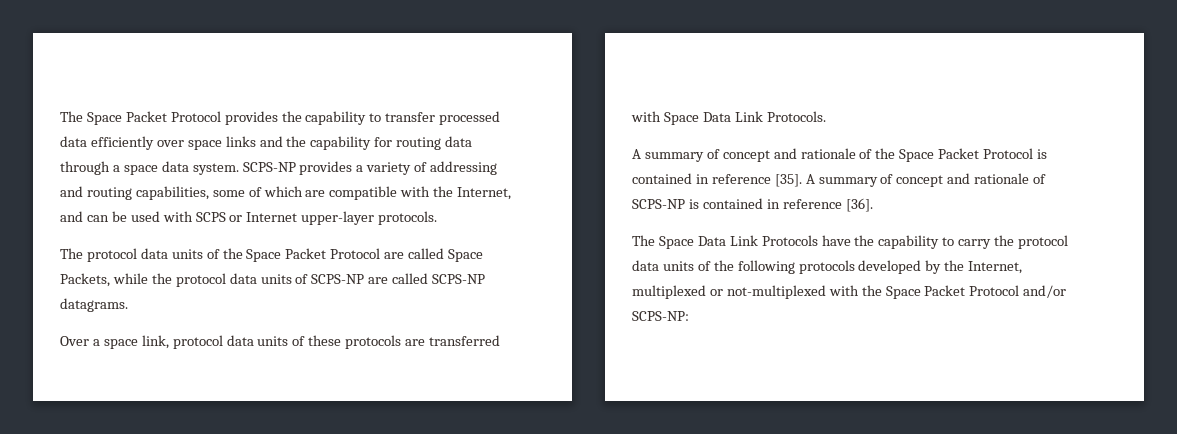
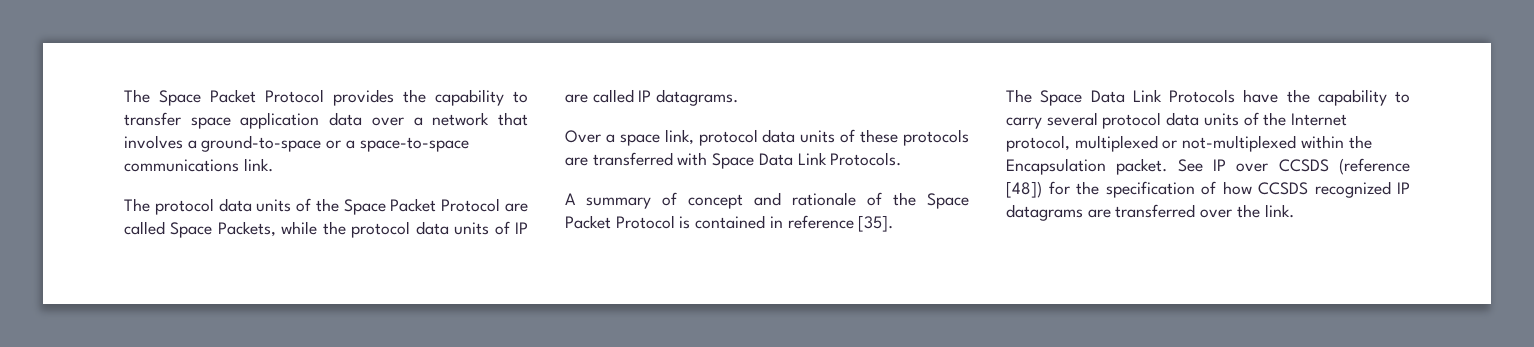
- The Space Packet Protocol provides the capability to transfer processed data efficiently over space links and the capability for routing data through a space data system. SCPS-NP provides a variety of addressing and routing capabilities, some of which are compatible with the Internet, and can be used with SCPS or Internet upper-layer protocols.
+ The Space Packet Protocol provides the capability to transfer space application data over a network that involves a ground-to-space or a space-to-space communications link.
- The protocol data units of the Space Packet Protocol are called Space Packets, while the protocol data units of SCPS-NP are called SCPS-NP datagrams.
+ The protocol data units of the Space Packet Protocol are called Space Packets, while the protocol data units of IP are called IP datagrams.
- A summary of concept and rationale of SCPS-NP is contained in reference [36].
- The Space Data Link Protocols have the capability to carry the protocol data units of the following protocols developed by the Internet, multiplexed or not-multiplexed with the Space Packet Protocol and/or SCPS-NP:
+ The Space Data Link Protocols have the capability to carry several protocol data units of the Internet protocol, multiplexed or not-multiplexed within the Encapsulation packet. See IP over CCSDS (reference [48]) for the specification of how CCSDS recognized IP datagrams are transferred over the link.

